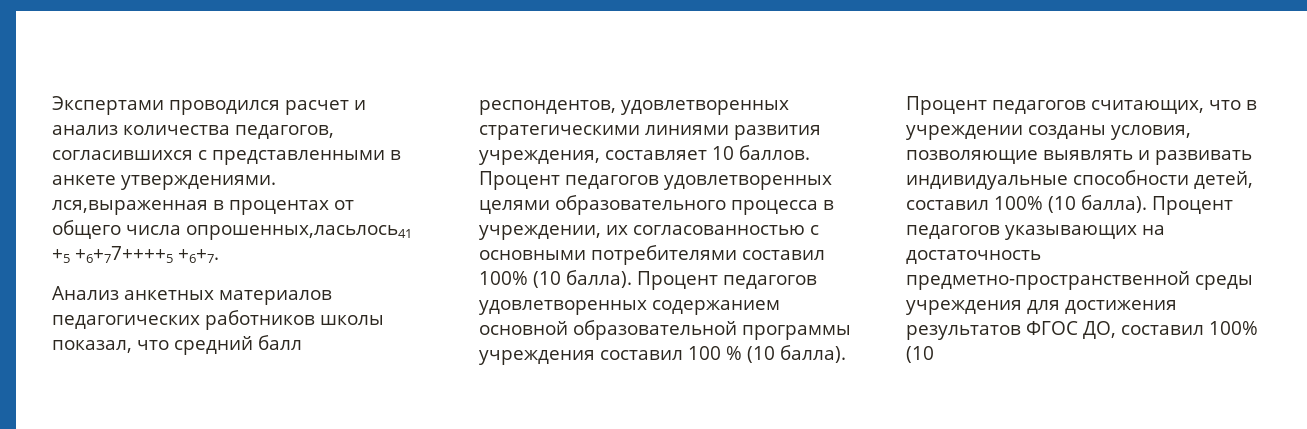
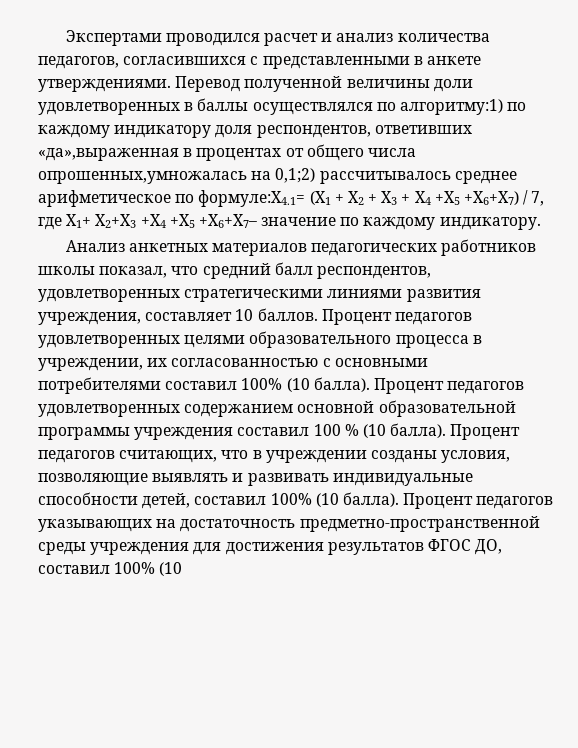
- Экспертами проводился расчет и анализ количества педагогов, согласившихся с представленными в анкете утверждениями. лся,выраженная в процентах от общего числа опрошенных,ласьлось41 +5 +6+77++++5 +6+7.
+ Экспертами проводился расчет и анализ количества педагогов, согласившихся с представленными в анкете утверждениями. Перевод полученной величины доли удовлетворенных в баллы осуществлялся по алгоритму:1) по каждому индикатору доля респондентов, ответивших «да»,выраженная в процентах от общего числа опрошенных,умножалась на 0,1;2) рассчитывалось среднее арифметическое по формуле:Х4.1= (Х1 + Х2 + Х3 + Х4 +Х5 +Х6+Х7) / 7, где Х1+ Х2+Х3 +Х4 +Х5 +Х6+Х7– значение по каждому индикатору.

